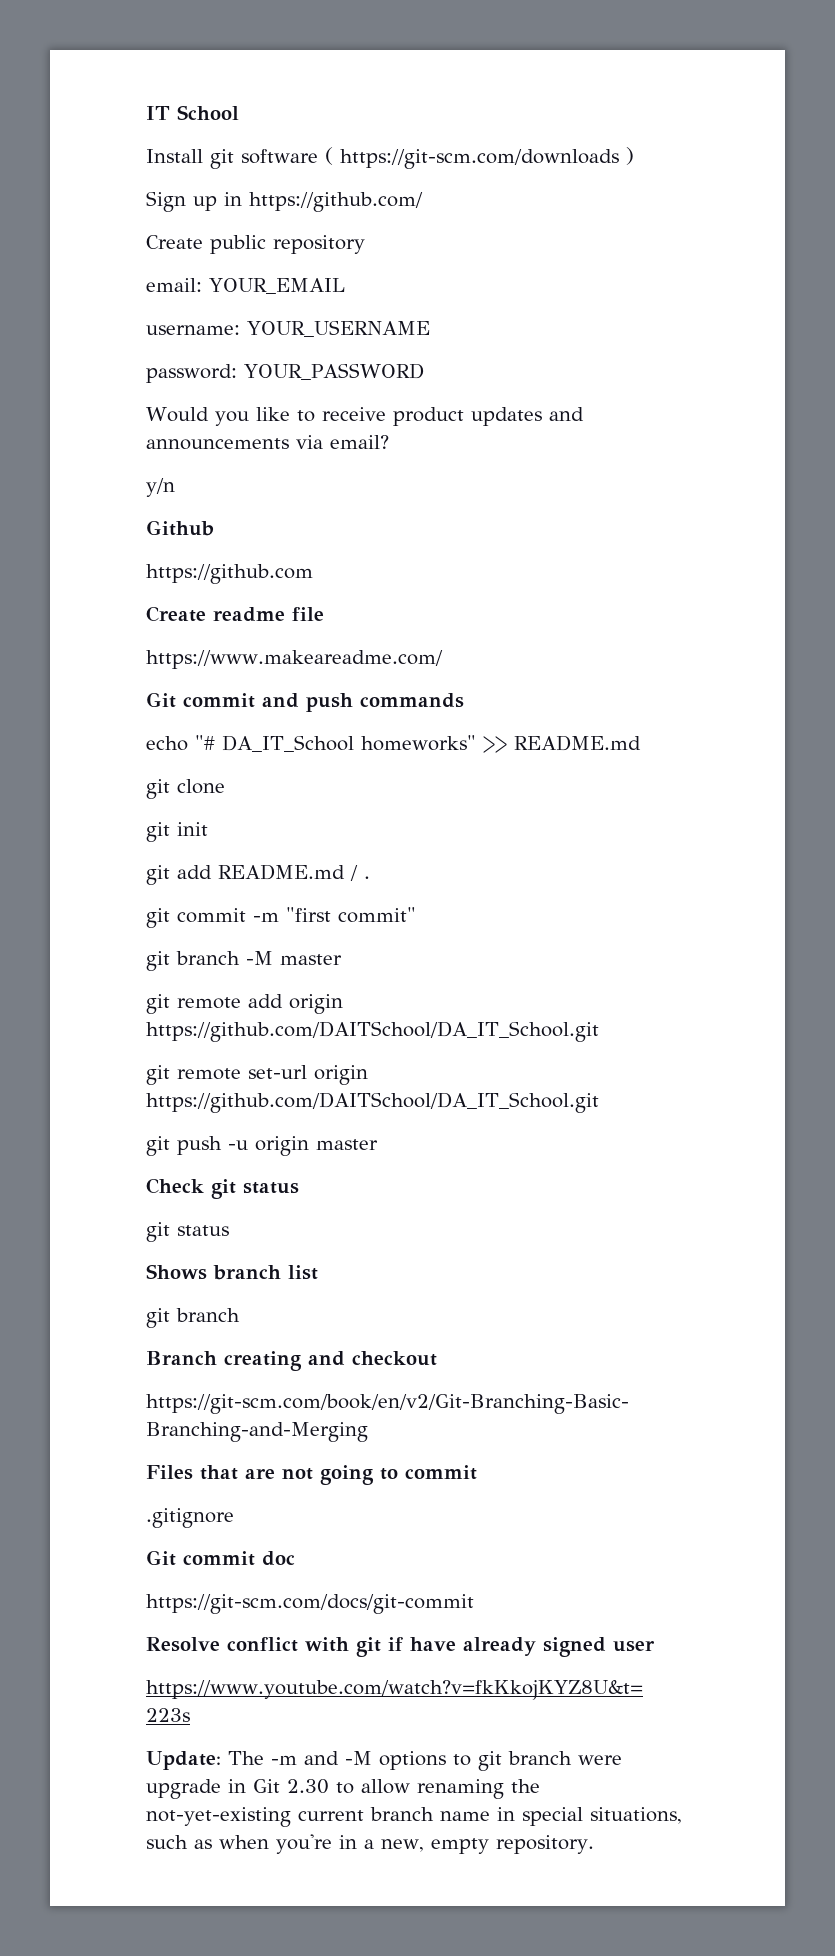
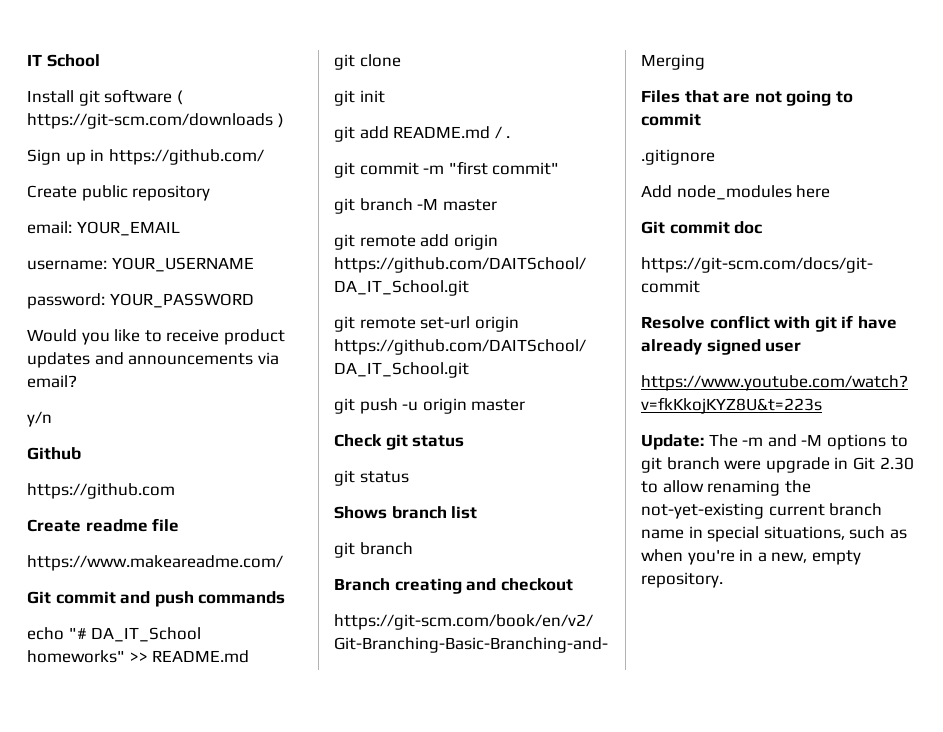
+ Add node_modules here

